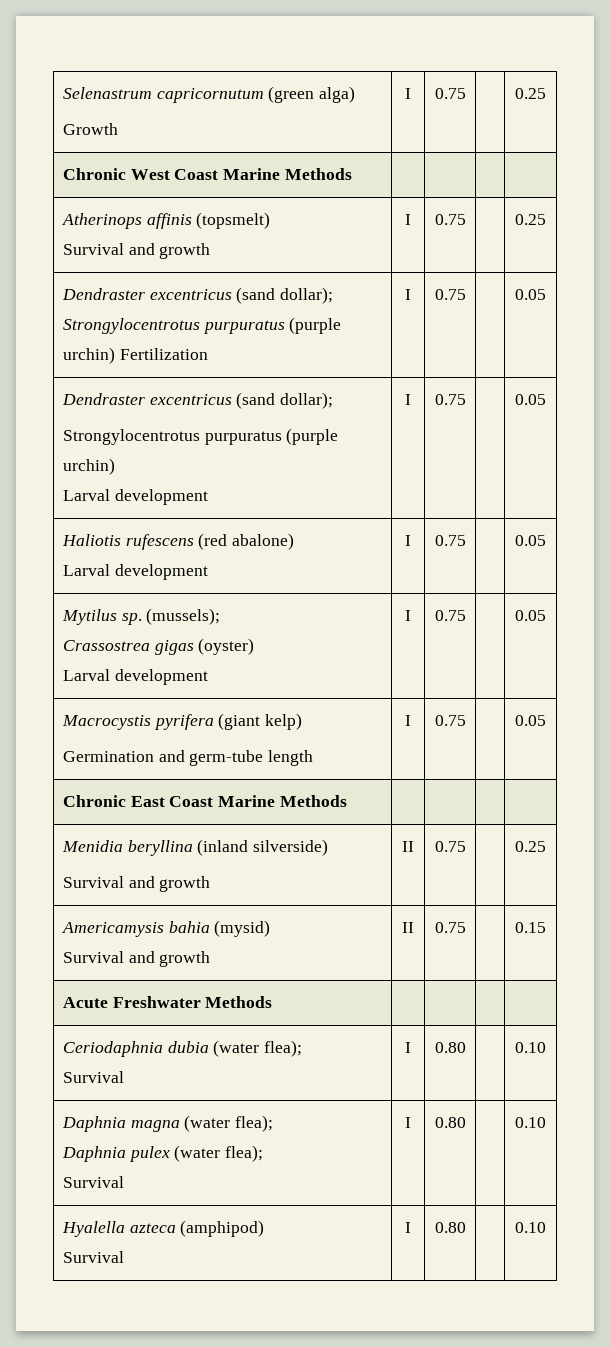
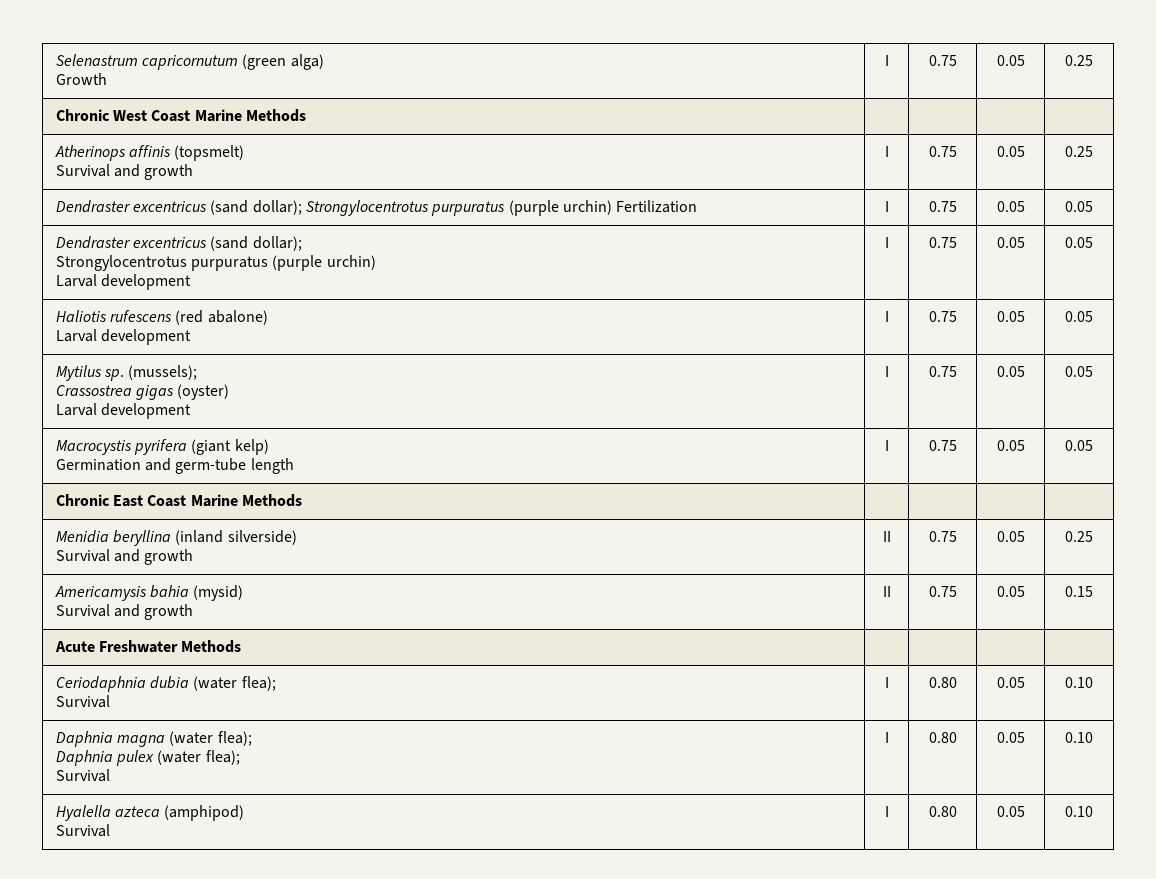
  Selenastrum capricornutum (green alga)
- Growth | I | 0.75 | | 0.25
+ Growth | I | 0.75 | 0.05 | 0.25
  Atherinops affinis (topsmelt)
- Survival and growth | I | 0.75 | | 0.25
+ Survival and growth | I | 0.75 | 0.05 | 0.25
- Dendraster excentricus (sand dollar); Strongylocentrotus purpuratus (purple urchin) Fertilization | I | 0.75 | | 0.05
+ Dendraster excentricus (sand dollar); Strongylocentrotus purpuratus (purple urchin) Fertilization | I | 0.75 | 0.05 | 0.05
  Dendraster excentricus (sand dollar);
  Strongylocentrotus purpuratus (purple urchin)
- Larval development | I | 0.75 | | 0.05
+ Larval development | I | 0.75 | 0.05 | 0.05
  Haliotis rufescens (red abalone)
- Larval development | I | 0.75 | | 0.05
+ Larval development | I | 0.75 | 0.05 | 0.05
  Mytilus sp. (mussels);
  Crassostrea gigas (oyster)
- Larval development | I | 0.75 | | 0.05
+ Larval development | I | 0.75 | 0.05 | 0.05
  Macrocystis pyrifera (giant kelp)
- Germination and germ-tube length | I | 0.75 | | 0.05
+ Germination and germ-tube length | I | 0.75 | 0.05 | 0.05
  Menidia beryllina (inland silverside)
- Survival and growth | II | 0.75 | | 0.25
+ Survival and growth | II | 0.75 | 0.05 | 0.25
  Americamysis bahia (mysid)
- Survival and growth | II | 0.75 | | 0.15
+ Survival and growth | II | 0.75 | 0.05 | 0.15
  Ceriodaphnia dubia (water flea);
- Survival | I | 0.80 | | 0.10
+ Survival | I | 0.80 | 0.05 | 0.10
  Daphnia magna (water flea);
  Daphnia pulex (water flea);
- Survival | I | 0.80 | | 0.10
+ Survival | I | 0.80 | 0.05 | 0.10
  Hyalella azteca (amphipod)
- Survival | I | 0.80 | | 0.10
+ Survival | I | 0.80 | 0.05 | 0.10

